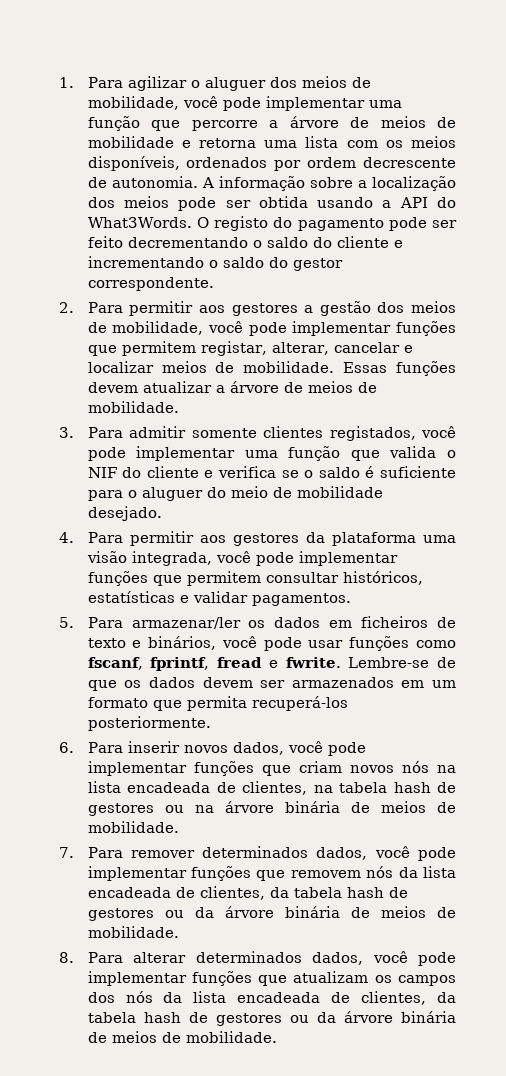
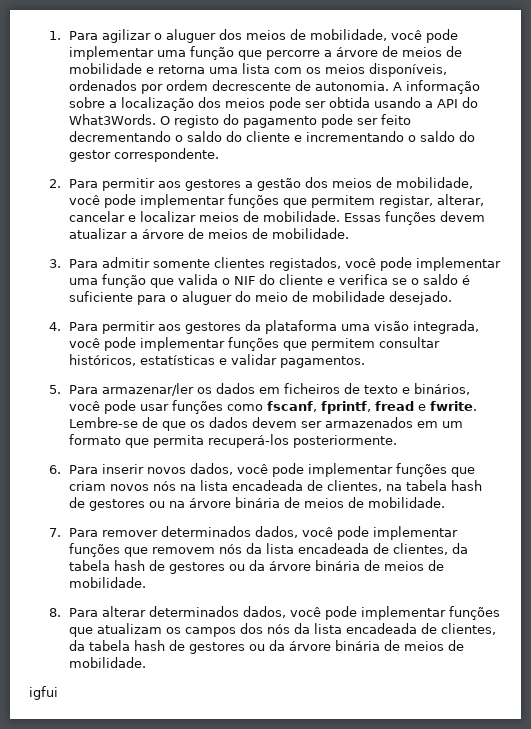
+ igfui

